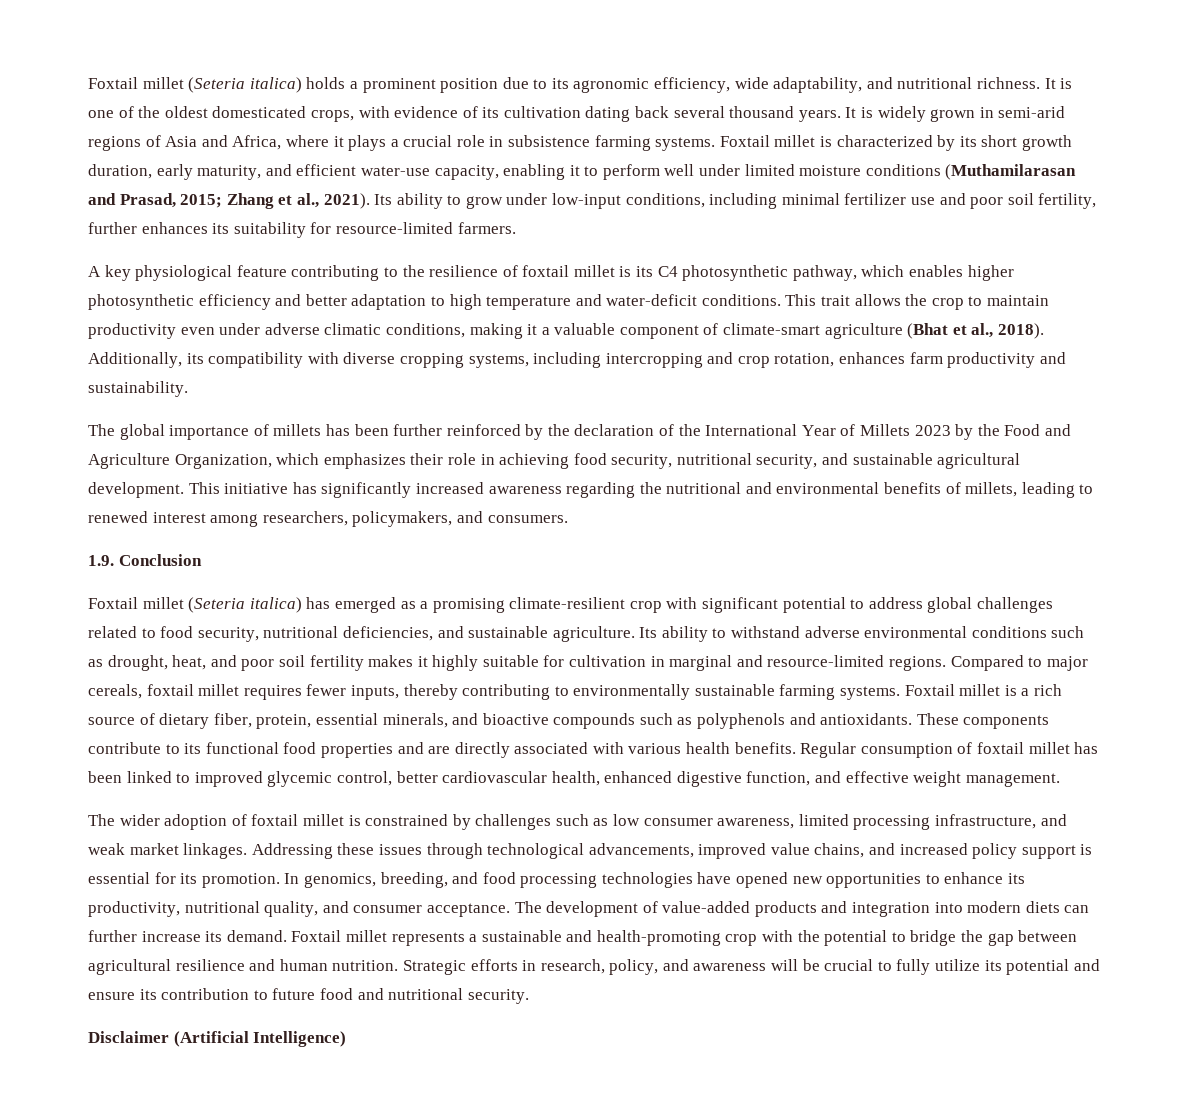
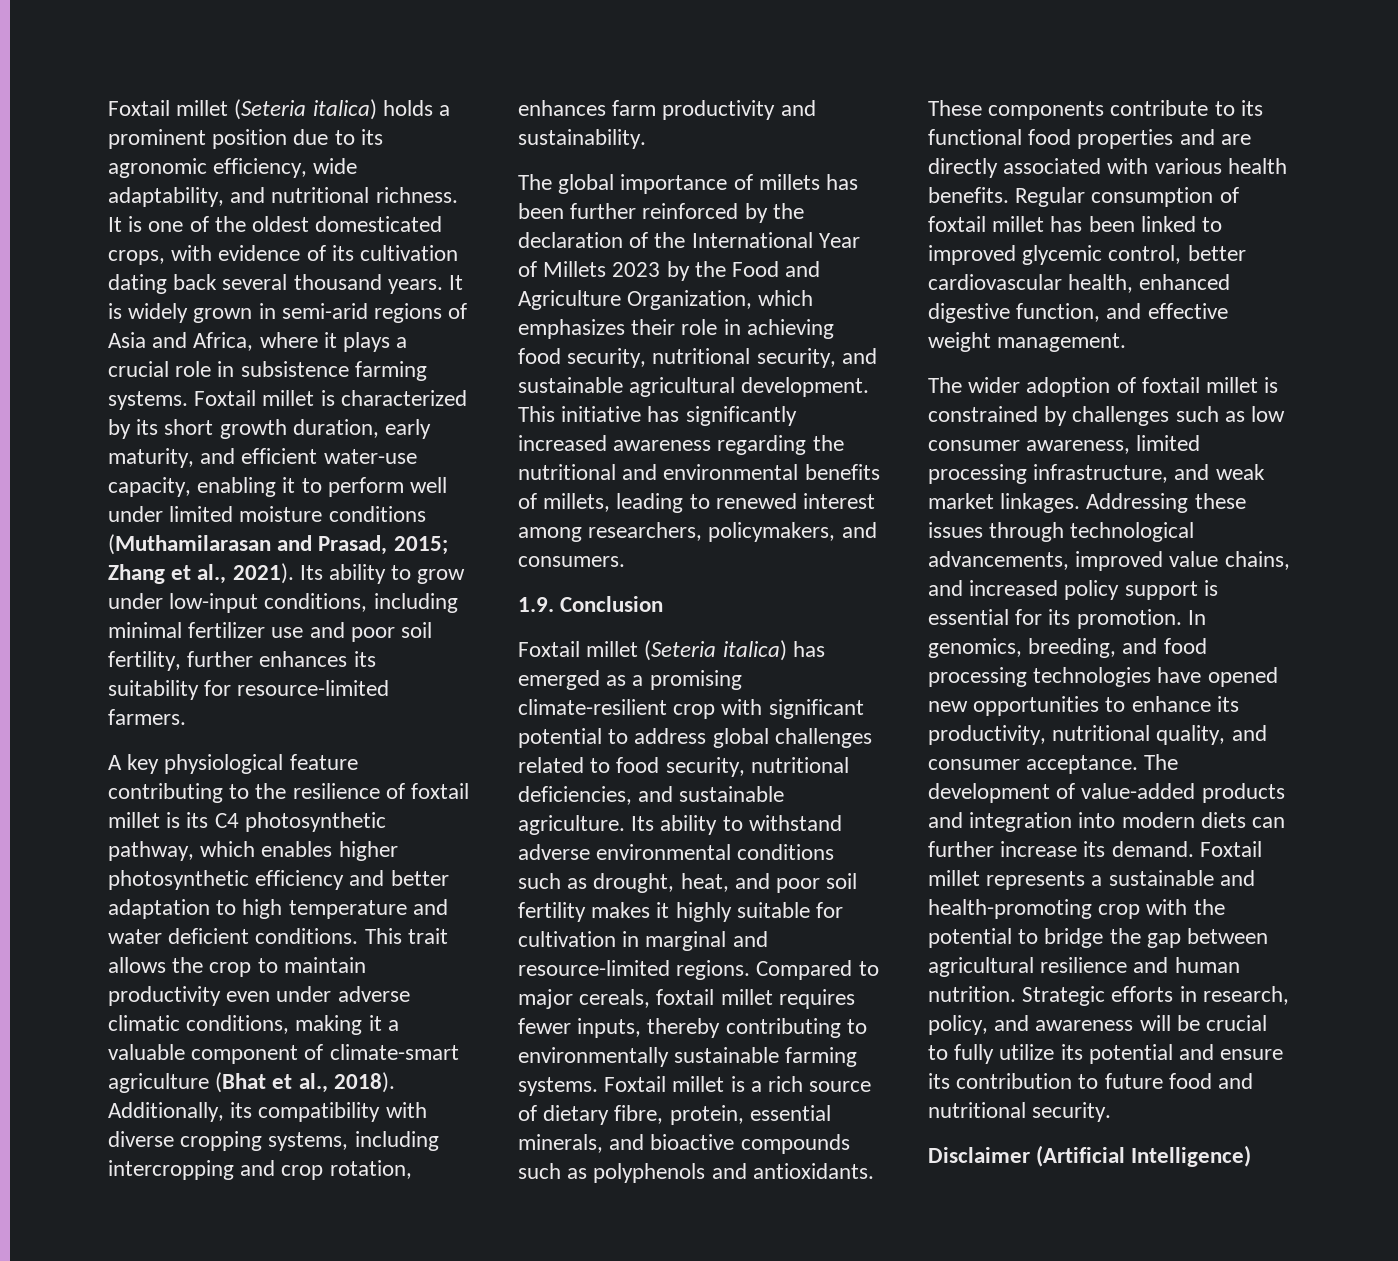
- A key physiological feature contributing to the resilience of foxtail millet is its C4 photosynthetic pathway, which enables higher photosynthetic efficiency and better adaptation to high temperature and water-deficit conditions.
+ A key physiological feature contributing to the resilience of foxtail millet is its C4 photosynthetic pathway, which enables higher photosynthetic efficiency and better adaptation to high temperature and water deficient conditions.
- Foxtail millet is a rich source of dietary fiber, protein, essential minerals, and bioactive compounds such as polyphenols and antioxidants.
+ Foxtail millet is a rich source of dietary fibre, protein, essential minerals, and bioactive compounds such as polyphenols and antioxidants.

